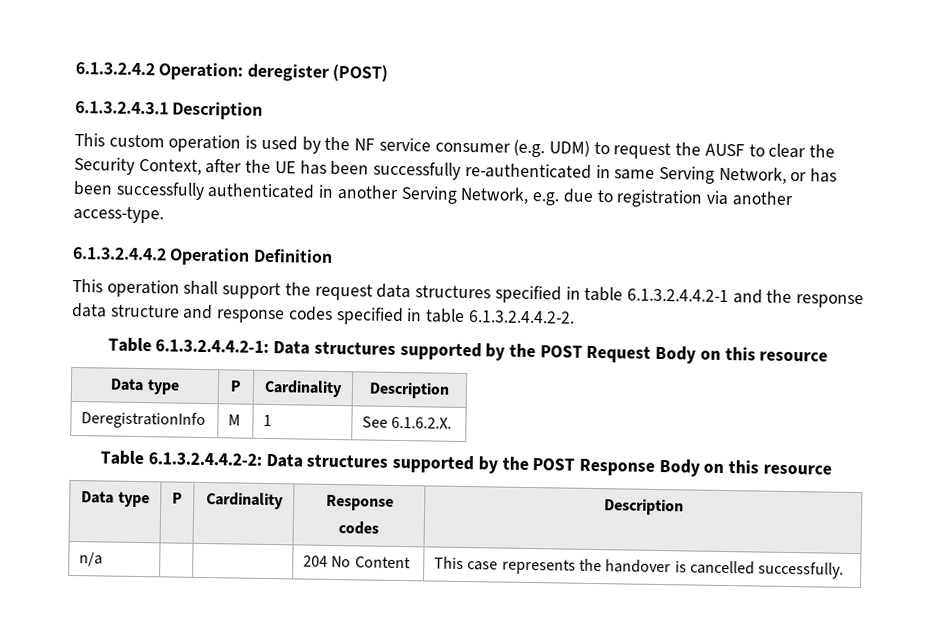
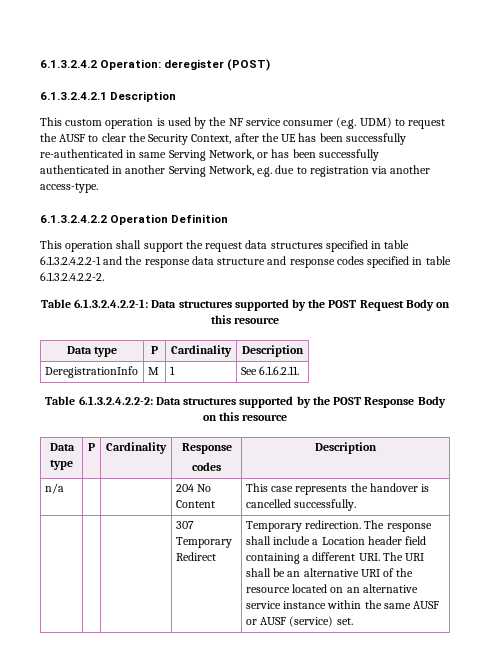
- 6.1.3.2.4.3.1 Description
+ 6.1.3.2.4.2.1 Description
- 6.1.3.2.4.4.2 Operation Definition
+ 6.1.3.2.4.2.2 Operation Definition
- This operation shall support the request data structures specified in table 6.1.3.2.4.4.2-1 and the response data structure and response codes specified in table 6.1.3.2.4.4.2-2.
- Table 6.1.3.2.4.4.2-1: Data structures supported by the POST Request Body on this resource
+ This operation shall support the request data structures specified in table 6.1.3.2.4.2.2-1 and the response data structure and response codes specified in table 6.1.3.2.4.2.2-2.
+ Table 6.1.3.2.4.2.2-1: Data structures supported by the POST Request Body on this resource
- DeregistrationInfo | M | 1 | See 6.1.6.2.X.
- Table 6.1.3.2.4.4.2-2: Data structures supported by the POST Response Body on this resource
+ DeregistrationInfo | M | 1 | See 6.1.6.2.11.
+ Table 6.1.3.2.4.2.2-2: Data structures supported by the POST Response Body on this resource
+ 307 Temporary Redirect | Temporary redirection. The response shall include a Location header field containing a different URI. The URI shall be an alternative URI of the resource located on an alternative service instance within the same AUSF or AUSF (service) set.

